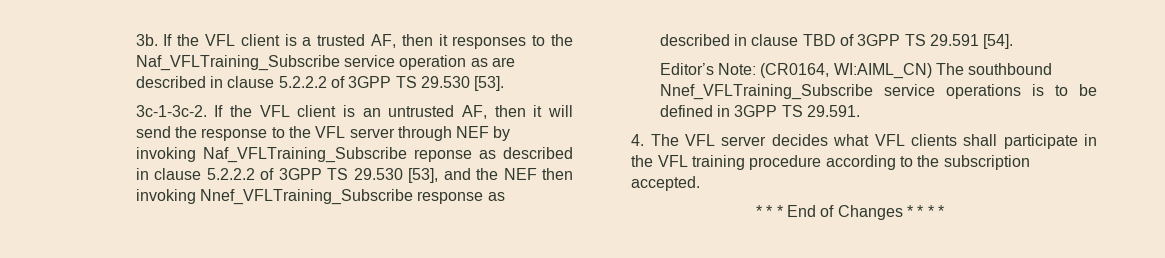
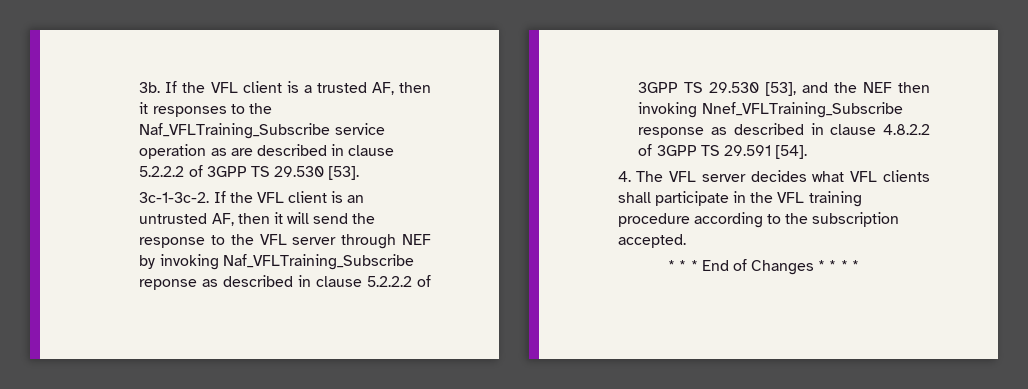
- If the VFL client is an untrusted AF, then it will send the response to the VFL server through NEF by invoking Naf_VFLTraining_Subscribe reponse as described in clause 5.2.2.2 of 3GPP TS 29.530 [53], and the NEF then invoking Nnef_VFLTraining_Subscribe response as described in clause TBD of 3GPP TS 29.591 [54].
+ If the VFL client is an untrusted AF, then it will send the response to the VFL server through NEF by invoking Naf_VFLTraining_Subscribe reponse as described in clause 5.2.2.2 of 3GPP TS 29.530 [53], and the NEF then invoking Nnef_VFLTraining_Subscribe response as described in clause 4.8.2.2 of 3GPP TS 29.591 [54].
- Editor’s Note: (CR0164, WI:AIML_CN) The southbound Nnef_VFLTraining_Subscribe service operations is to be defined in 3GPP TS 29.591.

